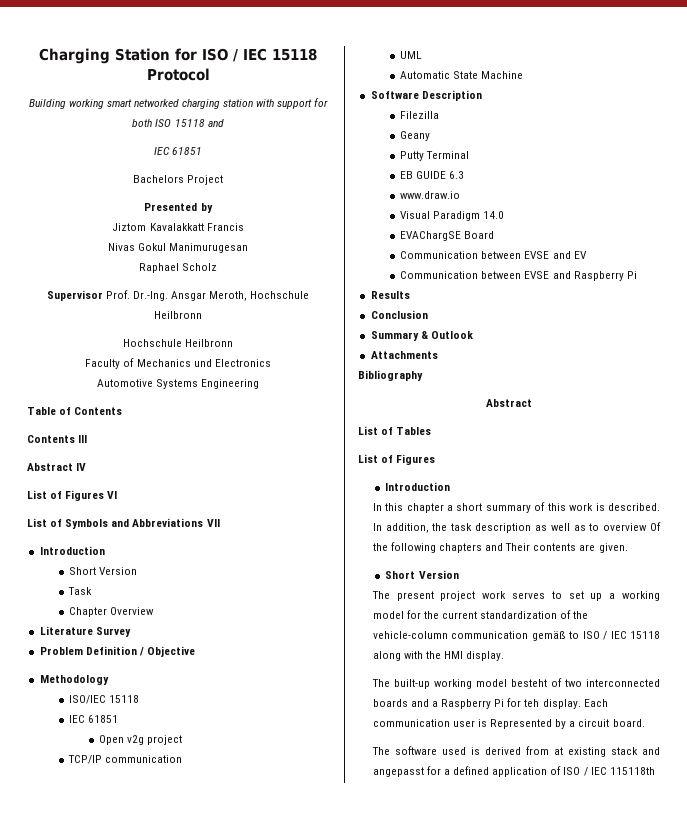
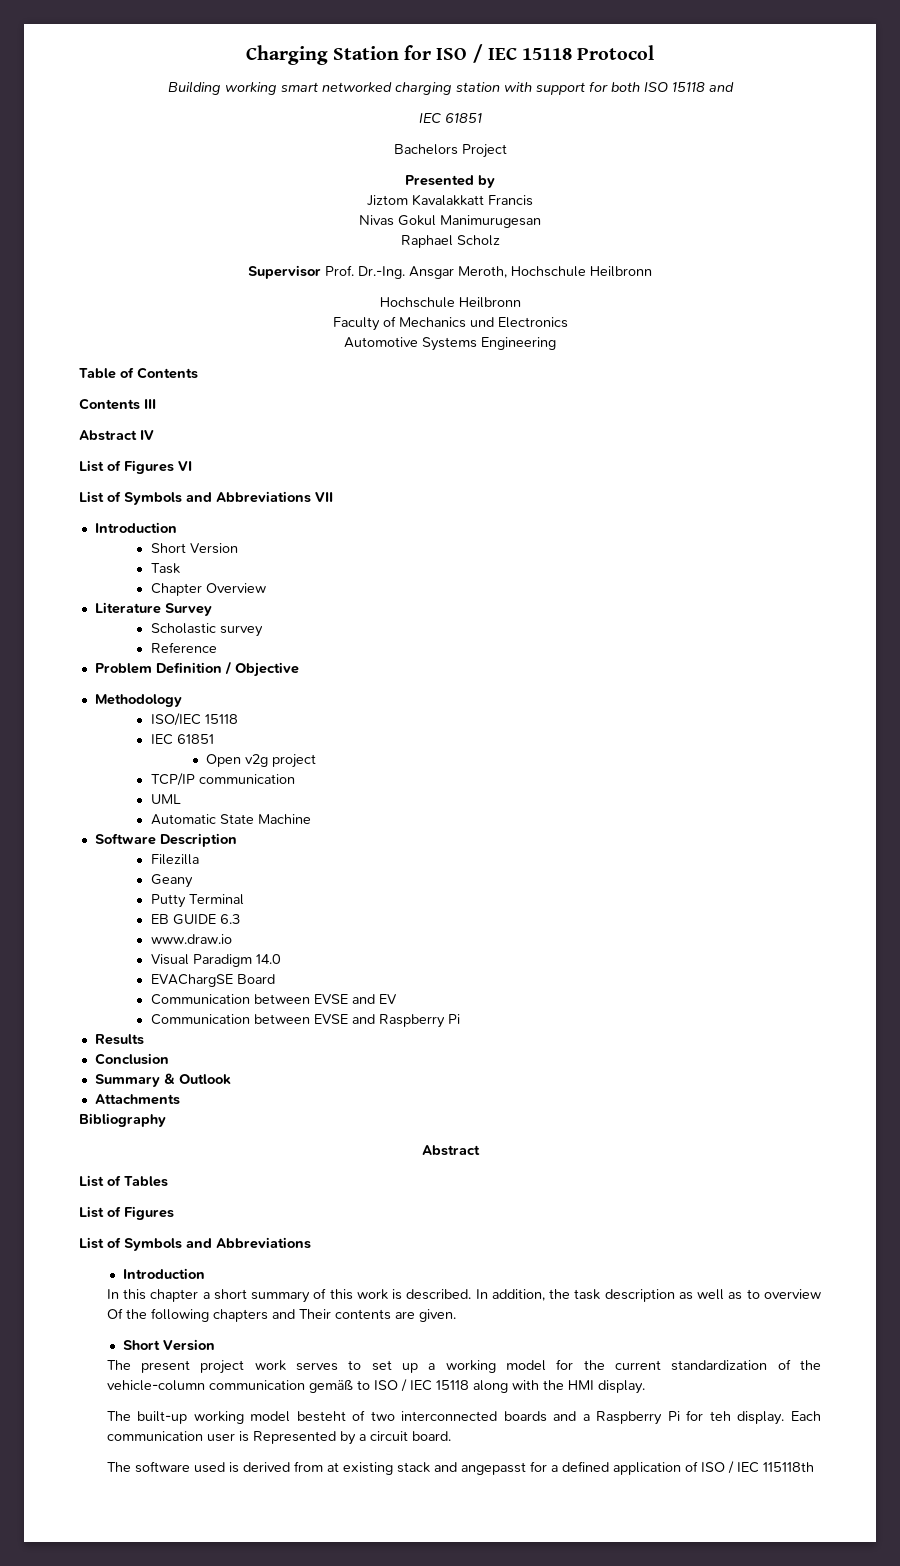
+ Scholastic survey
+ Reference
  List of Tables
  List of Figures
+ List of Symbols and Abbreviations

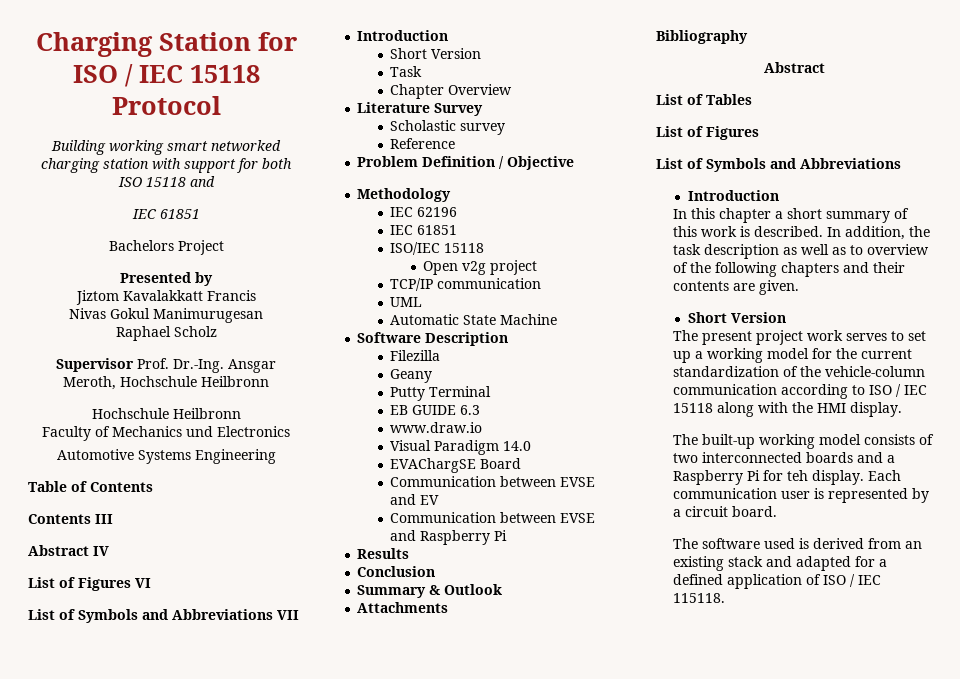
+ IEC 62196
+ IEC 61851
  ISO/IEC 15118
- IEC 61851
- In addition, the task description as well as to overview Of the following chapters and Their contents are given.
+ In addition, the task description as well as to overview of the following chapters and their contents are given.
- The present project work serves to set up a working model for the current standardization of the vehicle-column communication gemäß to ISO / IEC 15118 along with the HMI display.
+ The present project work serves to set up a working model for the current standardization of the vehicle-column communication according to ISO / IEC 15118 along with the HMI display.
- The built-up working model besteht of two interconnected boards and a Raspberry Pi for teh display.
+ The built-up working model consists of two interconnected boards and a Raspberry Pi for teh display.
- Each communication user is Represented by a circuit board.
+ Each communication user is represented by a circuit board.
- The software used is derived from at existing stack and angepasst for a defined application of ISO / IEC 115118th
+ The software used is derived from an existing stack and adapted for a defined application of ISO / IEC 115118.

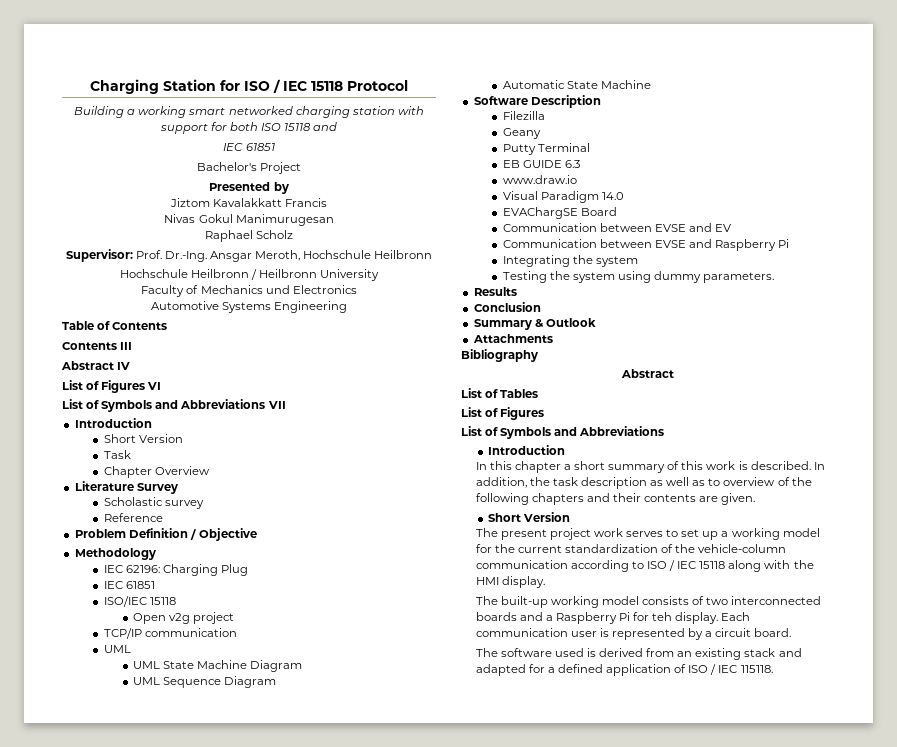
- Building working smart networked charging station with support for both ISO 15118 and
+ Building a working smart networked charging station with support for both ISO 15118 and
- Bachelors Project
+ Bachelor's Project
- Supervisor Prof. Dr.-Ing. Ansgar Meroth, Hochschule Heilbronn
- Hochschule Heilbronn
+ Supervisor: Prof. Dr.-Ing. Ansgar Meroth, Hochschule Heilbronn
+ Hochschule Heilbronn / Heilbronn University
- IEC 62196
+ IEC 62196: Charging Plug
+ UML State Machine Diagram
+ UML Sequence Diagram
+ Integrating the system
+ Testing the system using dummy parameters.

